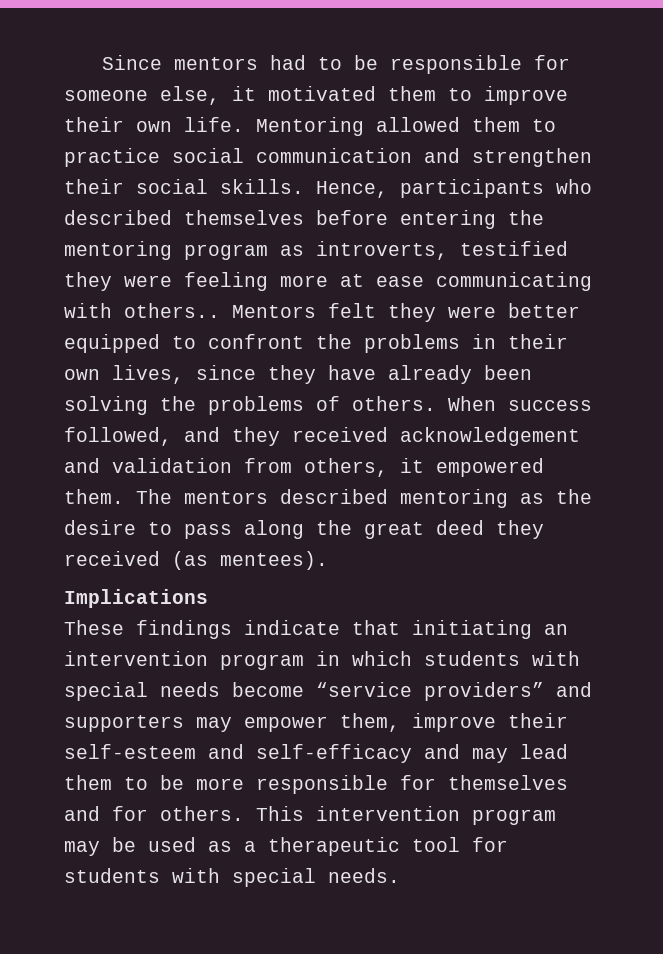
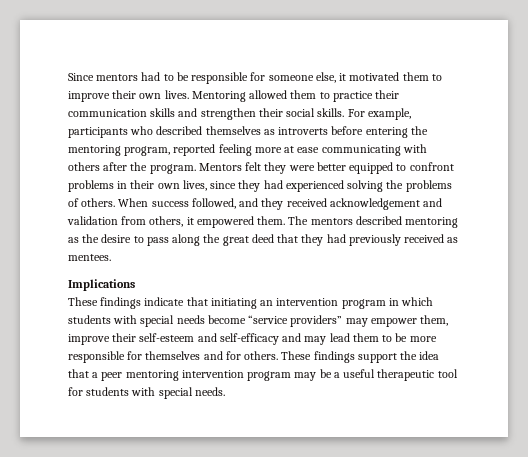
- Since mentors had to be responsible for someone else, it motivated them to improve their own life.
+ Since mentors had to be responsible for someone else, it motivated them to improve their own lives.
- Mentoring allowed them to practice social communication and strengthen their social skills.
+ Mentoring allowed them to practice their communication skills and strengthen their social skills.
- Hence, participants who described themselves before entering the mentoring program as introverts, testified they were feeling more at ease communicating with others..
+ For example, participants who described themselves as introverts before entering the mentoring program, reported feeling more at ease communicating with others after the program.
- Mentors felt they were better equipped to confront the problems in their own lives, since they have already been solving the problems of others.
+ Mentors felt they were better equipped to confront problems in their own lives, since they had experienced solving the problems of others.
- The mentors described mentoring as the desire to pass along the great deed they received (as mentees).
+ The mentors described mentoring as the desire to pass along the great deed that they had previously received as mentees.
- These findings indicate that initiating an intervention program in which students with special needs become “service providers” and supporters may empower them, improve their self-esteem and self-efficacy and may lead them to be more responsible for themselves and for others.
+ These findings indicate that initiating an intervention program in which students with special needs become “service providers” may empower them, improve their self-esteem and self-efficacy and may lead them to be more responsible for themselves and for others.
- This intervention program may be used as a therapeutic tool for students with special needs.
+ These findings support the idea that a peer mentoring intervention program may be a useful therapeutic tool for students with special needs.

